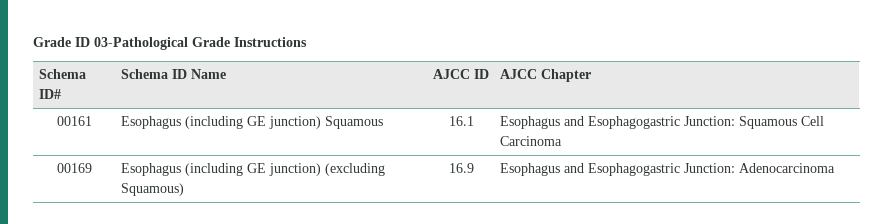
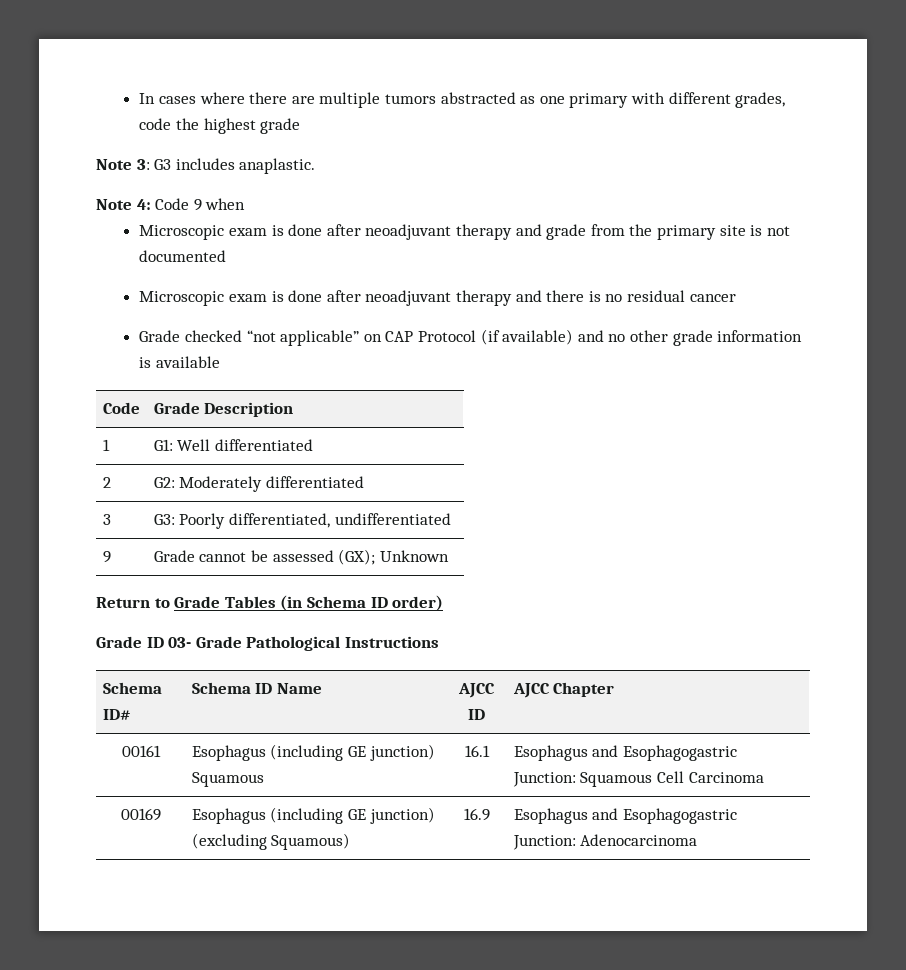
- Grade ID 03-Pathological Grade Instructions
+ In cases where there are multiple tumors abstracted as one primary with different grades, code the highest grade
+ Note 3: G3 includes anaplastic.
+ Note 4: Code 9 when
+ Microscopic exam is done after neoadjuvant therapy and grade from the primary site is not documented
+ Microscopic exam is done after neoadjuvant therapy and there is no residual cancer
+ Grade checked “not applicable” on CAP Protocol (if available) and no other grade information is available
+ Code | Grade Description
+ 1 | G1: Well differentiated
+ 2 | G2: Moderately differentiated
+ 3 | G3: Poorly differentiated, undifferentiated
+ 9 | Grade cannot be assessed (GX); Unknown
+ Return to Grade Tables (in Schema ID order)
+ Grade ID 03- Grade Pathological Instructions

